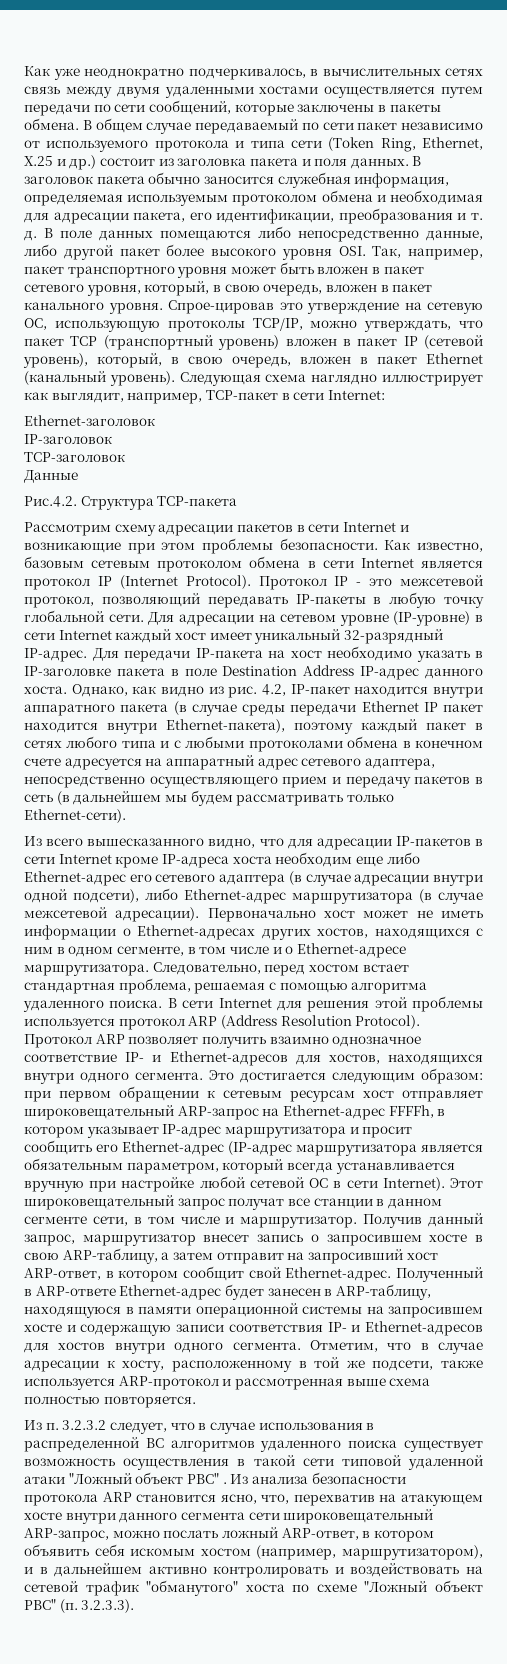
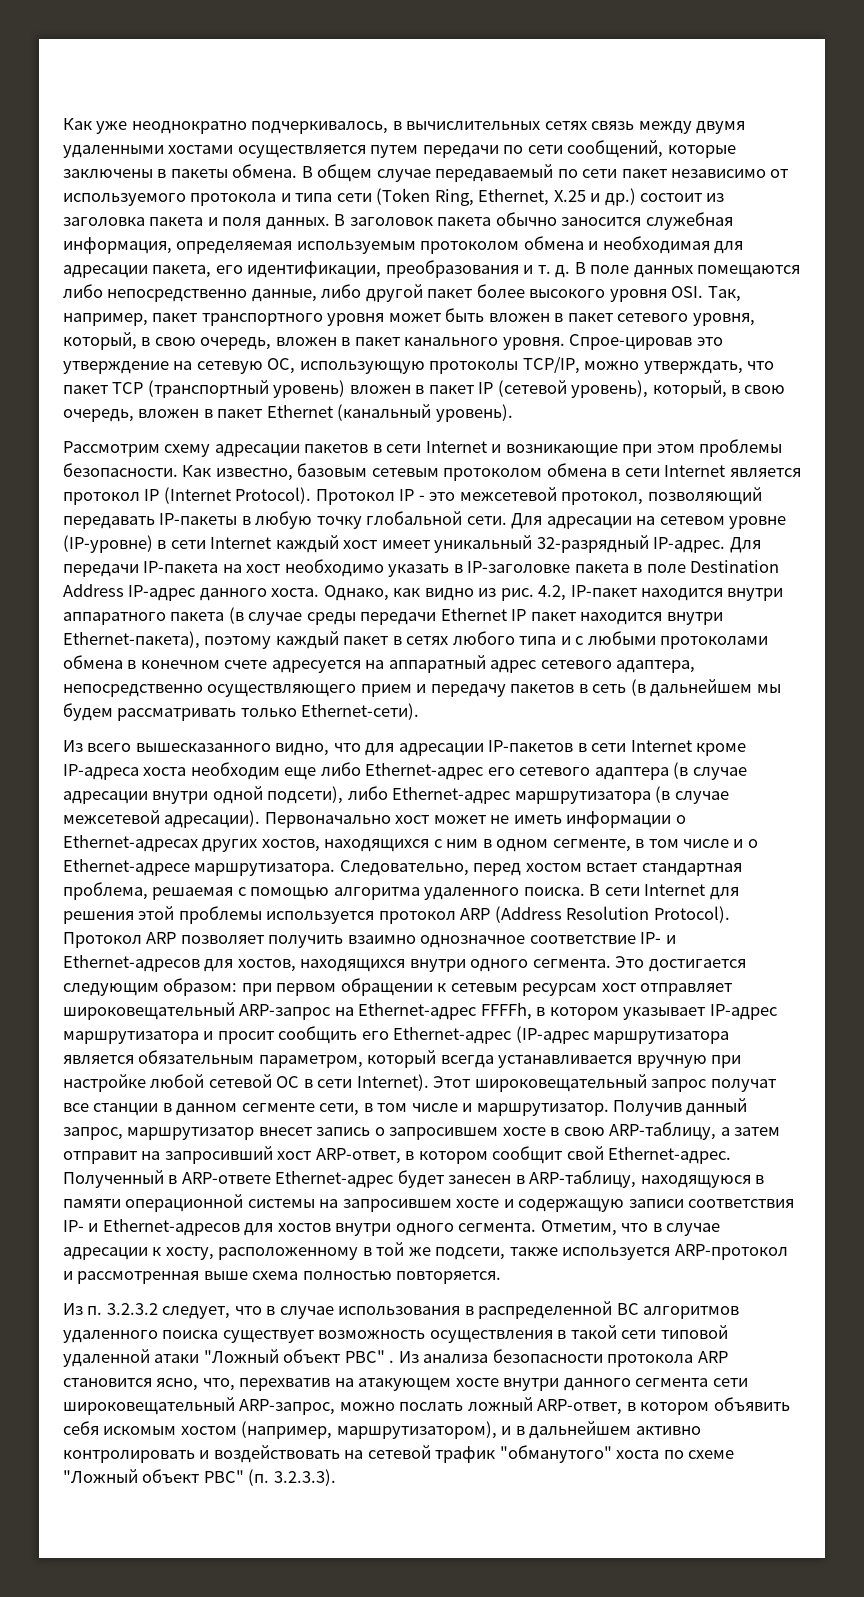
- Следующая схема наглядно иллюстрирует как выглядит, например, TCP-пакет в сети Internet:
- Ethernet-заголовок
- IP-заголовок
- TCP-заголовок
- Данные
- Рис.4.2. Структура TCP-пакета

